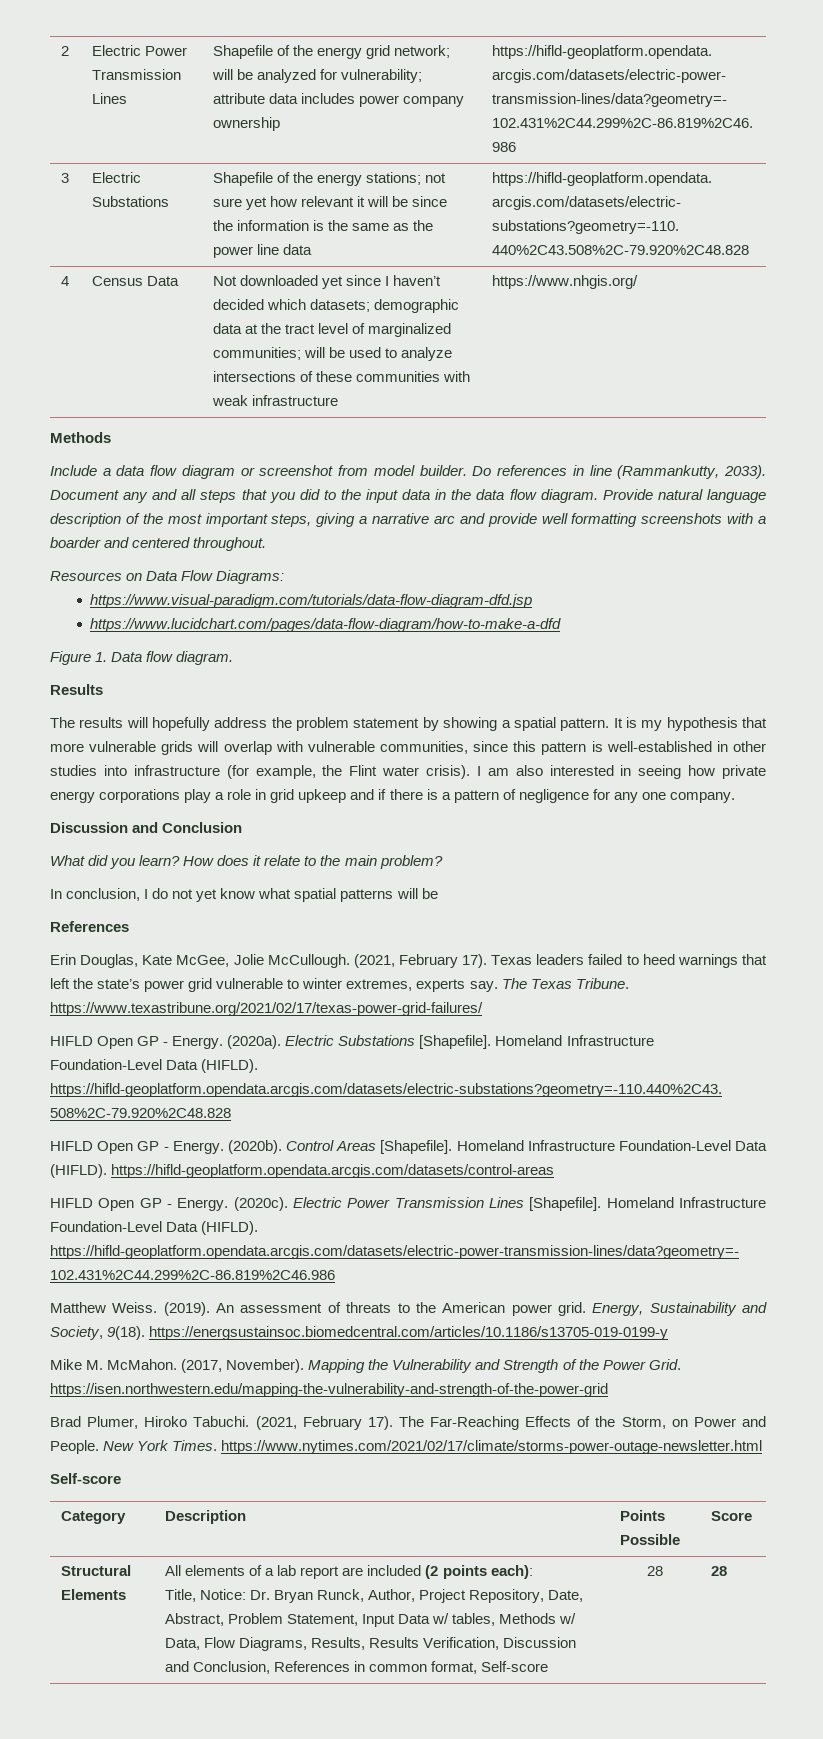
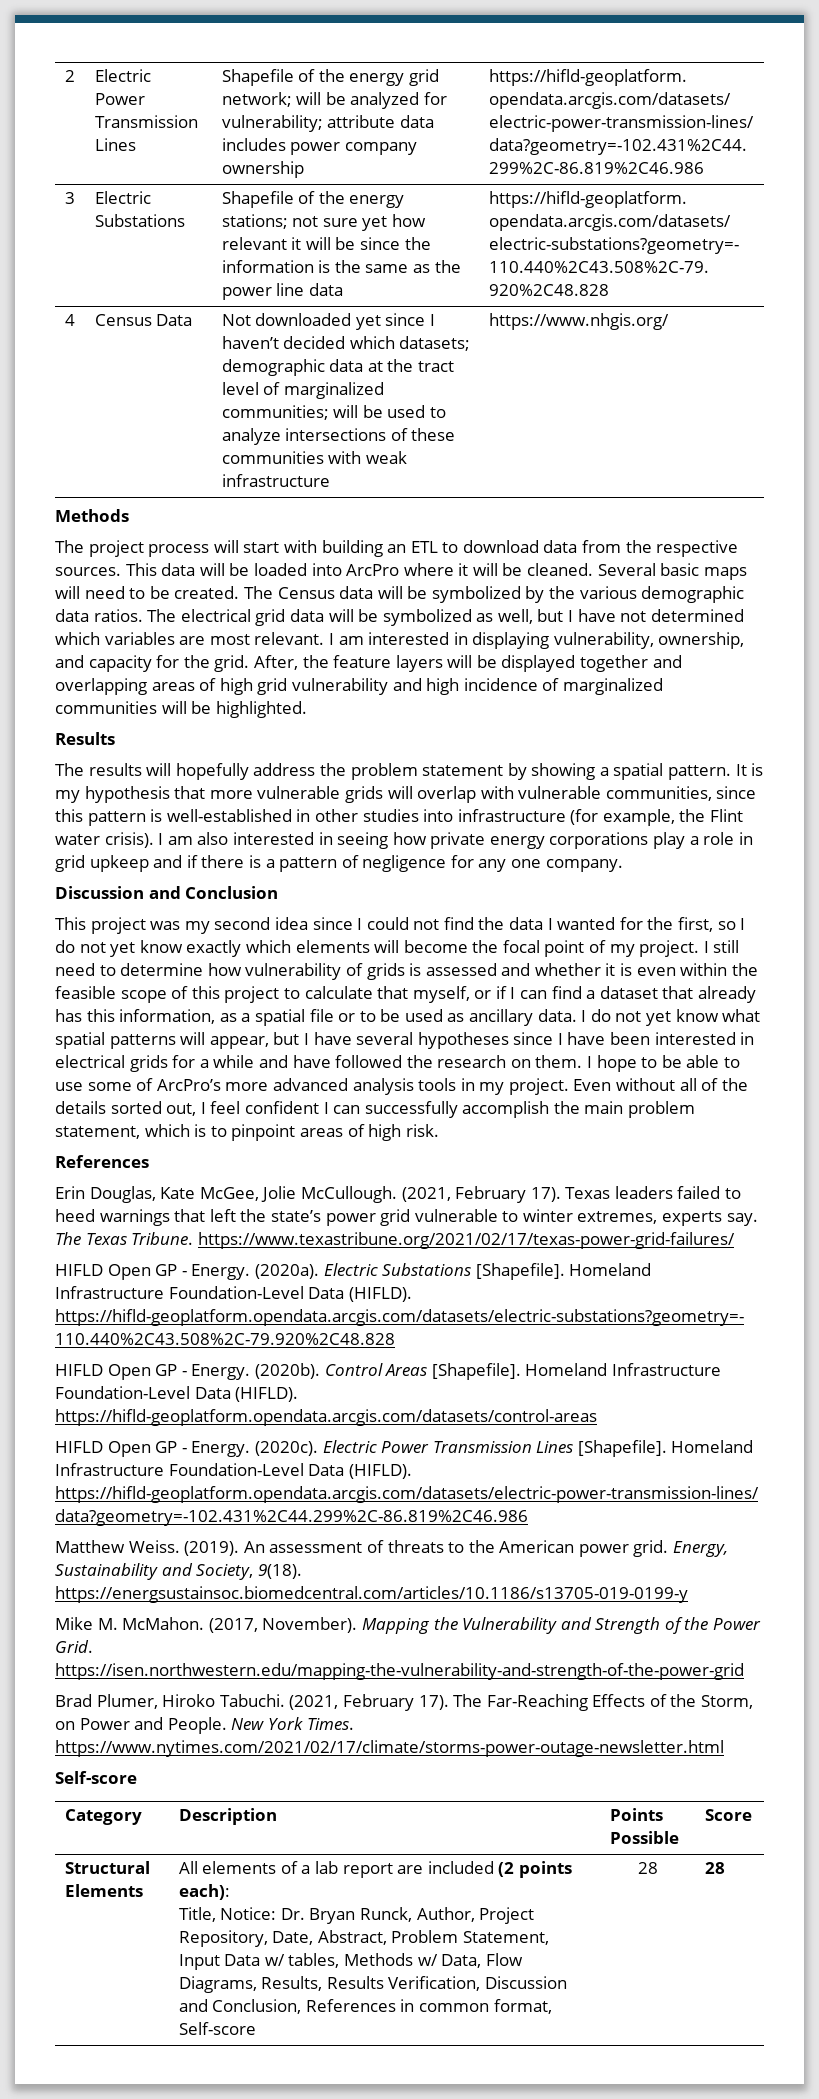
- Include a data flow diagram or screenshot from model builder. Do references in line (Rammankutty, 2033). Document any and all steps that you did to the input data in the data flow diagram. Provide natural language description of the most important steps, giving a narrative arc and provide well formatting screenshots with a boarder and centered throughout.
- Resources on Data Flow Diagrams:
- https://www.visual-paradigm.com/tutorials/data-flow-diagram-dfd.jsp
- https://www.lucidchart.com/pages/data-flow-diagram/how-to-make-a-dfd
- Figure 1. Data flow diagram.
+ The project process will start with building an ETL to download data from the respective sources. This data will be loaded into ArcPro where it will be cleaned. Several basic maps will need to be created. The Census data will be symbolized by the various demographic data ratios. The electrical grid data will be symbolized as well, but I have not determined which variables are most relevant. I am interested in displaying vulnerability, ownership, and capacity for the grid. After, the feature layers will be displayed together and overlapping areas of high grid vulnerability and high incidence of marginalized communities will be highlighted.
- What did you learn? How does it relate to the main problem?
- In conclusion, I do not yet know what spatial patterns will be
+ This project was my second idea since I could not find the data I wanted for the first, so I do not yet know exactly which elements will become the focal point of my project. I still need to determine how vulnerability of grids is assessed and whether it is even within the feasible scope of this project to calculate that myself, or if I can find a dataset that already has this information, as a spatial file or to be used as ancillary data. I do not yet know what spatial patterns will appear, but I have several hypotheses since I have been interested in electrical grids for a while and have followed the research on them. I hope to be able to use some of ArcPro’s more advanced analysis tools in my project. Even without all of the details sorted out, I feel confident I can successfully accomplish the main problem statement, which is to pinpoint areas of high risk.

